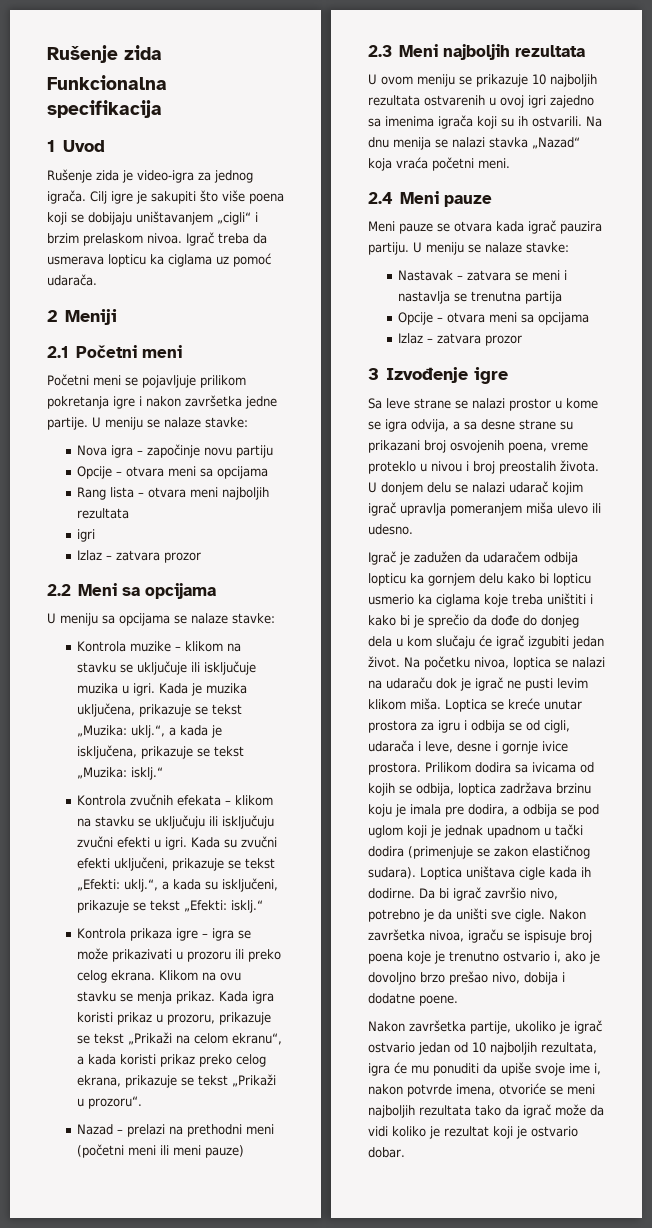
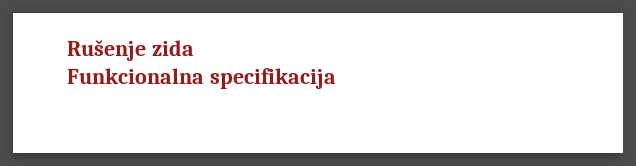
- 1 Uvod
- Rušenje zida je video-igra za jednog igrača. Cilj igre je sakupiti što više poena koji se dobijaju uništavanjem „cigli“ i brzim prelaskom nivoa. Igrač treba da usmerava lopticu ka ciglama uz pomoć udarača.
- 2 Meniji
- 2.1 Početni meni
- Početni meni se pojavljuje prilikom pokretanja igre i nakon završetka jedne partije. U meniju se nalaze stavke:
- Nova igra – započinje novu partiju
- Opcije – otvara meni sa opcijama
- Rang lista – otvara meni najboljih rezultata
- igri
- Izlaz – zatvara prozor
- 2.2 Meni sa opcijama
- U meniju sa opcijama se nalaze stavke:
- Kontrola muzike – klikom na stavku se uključuje ili isključuje muzika u igri. Kada je muzika uključena, prikazuje se tekst „Muzika: uklj.“, a kada je isključena, prikazuje se tekst „Muzika: isklj.“
- Kontrola zvučnih efekata – klikom na stavku se uključuju ili isključuju zvučni efekti u igri. Kada su zvučni efekti uključeni, prikazuje se tekst „Efekti: uklj.“, a kada su isključeni, prikazuje se tekst „Efekti: isklj.“
- Kontrola prikaza igre – igra se može prikazivati u prozoru ili preko celog ekrana. Klikom na ovu stavku se menja prikaz. Kada igra koristi prikaz u prozoru, prikazuje se tekst „Prikaži na celom ekranu“, a kada koristi prikaz preko celog ekrana, prikazuje se tekst „Prikaži u prozoru“.
- Nazad – prelazi na prethodni meni (početni meni ili meni pauze)
- 2.3 Meni najboljih rezultata
- U ovom meniju se prikazuje 10 najboljih rezultata ostvarenih u ovoj igri zajedno sa imenima igrača koji su ih ostvarili. Na dnu menija se nalazi stavka „Nazad“ koja vraća početni meni.
- 2.4 Meni pauze
- Meni pauze se otvara kada igrač pauzira partiju. U meniju se nalaze stavke:
- Nastavak – zatvara se meni i nastavlja se trenutna partija
- Opcije – otvara meni sa opcijama
- Izlaz – zatvara prozor
- 3 Izvođenje igre
- Sa leve strane se nalazi prostor u kome se igra odvija, a sa desne strane su prikazani broj osvojenih poena, vreme proteklo u nivou i broj preostalih života. U donjem delu se nalazi udarač kojim igrač upravlja pomeranjem miša ulevo ili udesno.
- Igrač je zadužen da udaračem odbija lopticu ka gornjem delu kako bi lopticu usmerio ka ciglama koje treba uništiti i kako bi je sprečio da dođe do donjeg dela u kom slučaju će igrač izgubiti jedan život. Na početku nivoa, loptica se nalazi na udaraču dok je igrač ne pusti levim klikom miša. Loptica se kreće unutar prostora za igru i odbija se od cigli, udarača i leve, desne i gornje ivice prostora. Prilikom dodira sa ivicama od kojih se odbija, loptica zadržava brzinu koju je imala pre dodira, a odbija se pod uglom koji je jednak upadnom u tački dodira (primenjuje se zakon elastičnog sudara). Loptica uništava cigle kada ih dodirne. Da bi igrač završio nivo, potrebno je da uništi sve cigle. Nakon završetka nivoa, igraču se ispisuje broj poena koje je trenutno ostvario i, ako je dovoljno brzo prešao nivo, dobija i dodatne poene.
- Nakon završetka partije, ukoliko je igrač ostvario jedan od 10 najboljih rezultata, igra će mu ponuditi da upiše svoje ime i, nakon potvrde imena, otvoriće se meni najboljih rezultata tako da igrač može da vidi koliko je rezultat koji je ostvario dobar.

